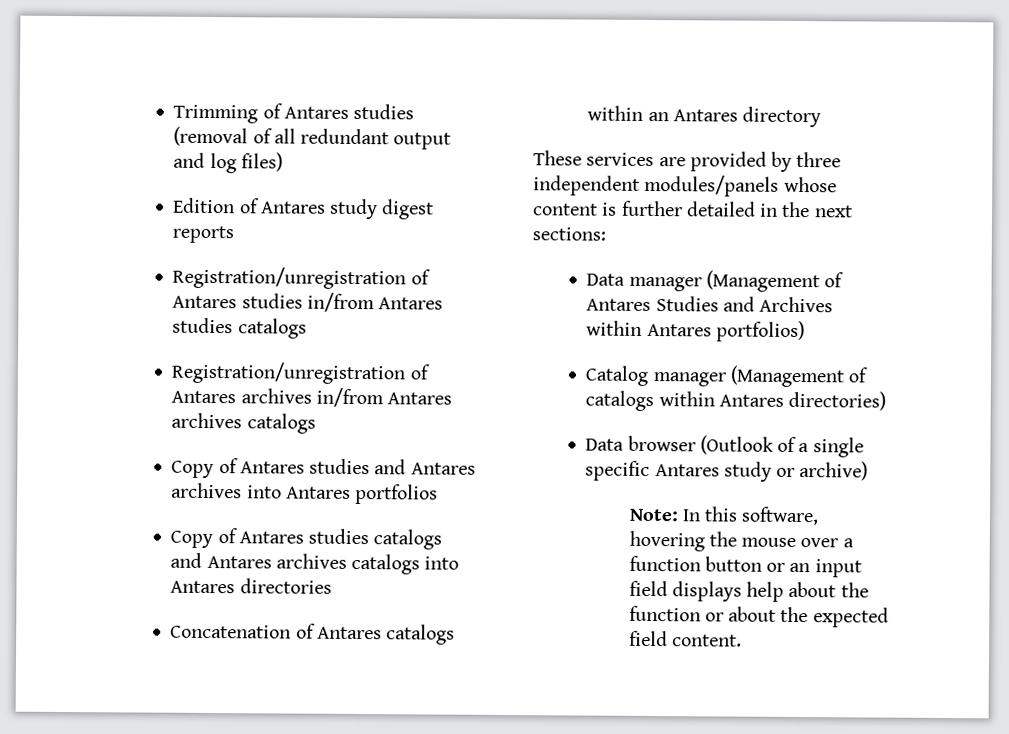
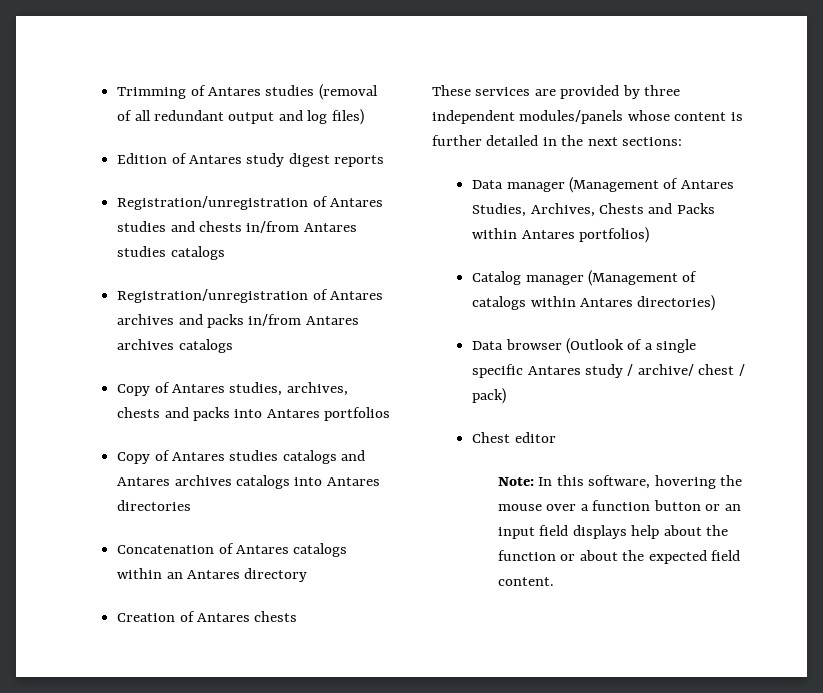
- Registration/unregistration of Antares studies in/from Antares studies catalogs
+ Registration/unregistration of Antares studies and chests in/from Antares studies catalogs
- Registration/unregistration of Antares archives in/from Antares archives catalogs
+ Registration/unregistration of Antares archives and packs in/from Antares archives catalogs
- Copy of Antares studies and Antares archives into Antares portfolios
+ Copy of Antares studies, archives, chests and packs into Antares portfolios
+ Creation of Antares chests
- Data manager (Management of Antares Studies and Archives within Antares portfolios)
+ Data manager (Management of Antares Studies, Archives, Chests and Packs within Antares portfolios)
- Data browser (Outlook of a single specific Antares study or archive)
+ Data browser (Outlook of a single specific Antares study / archive/ chest / pack)
+ Chest editor

